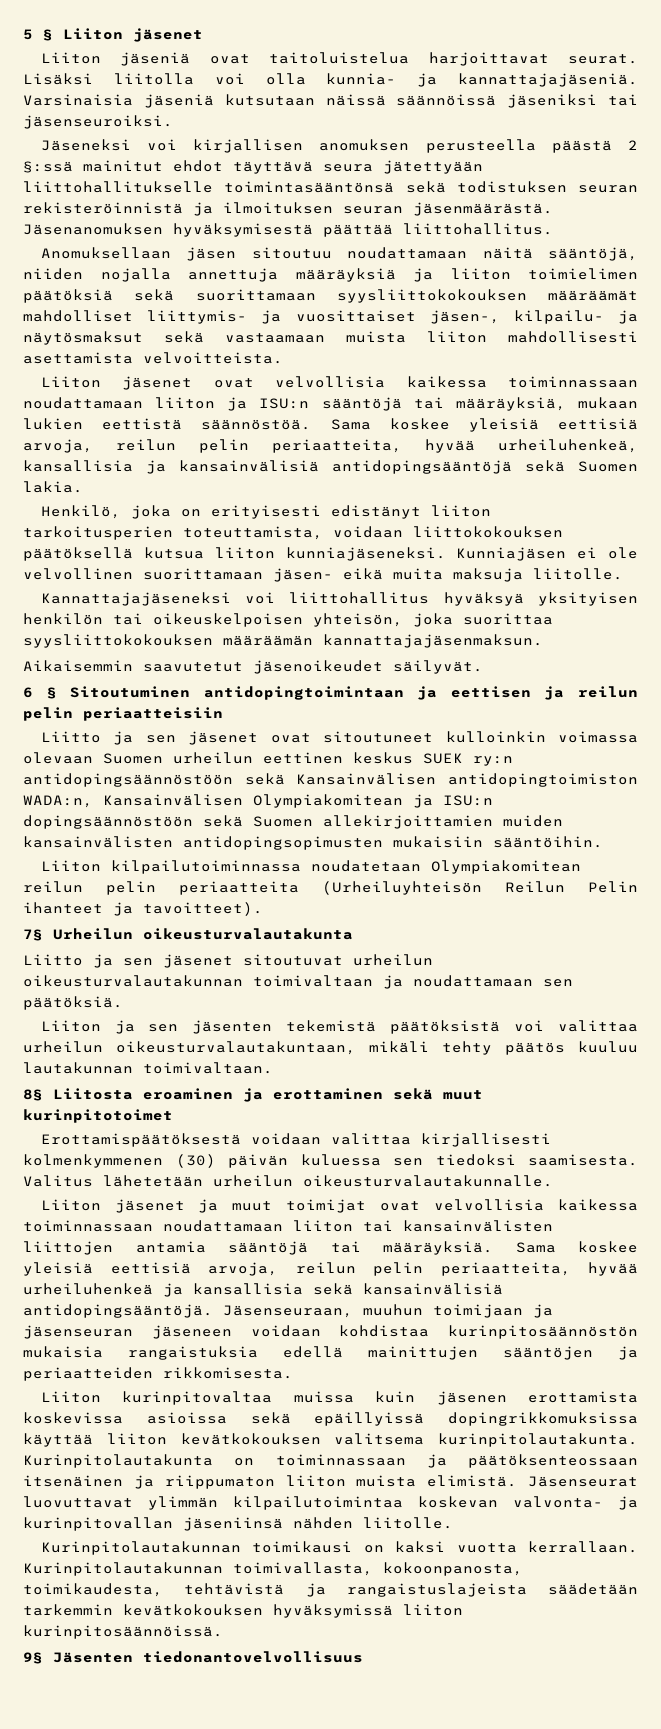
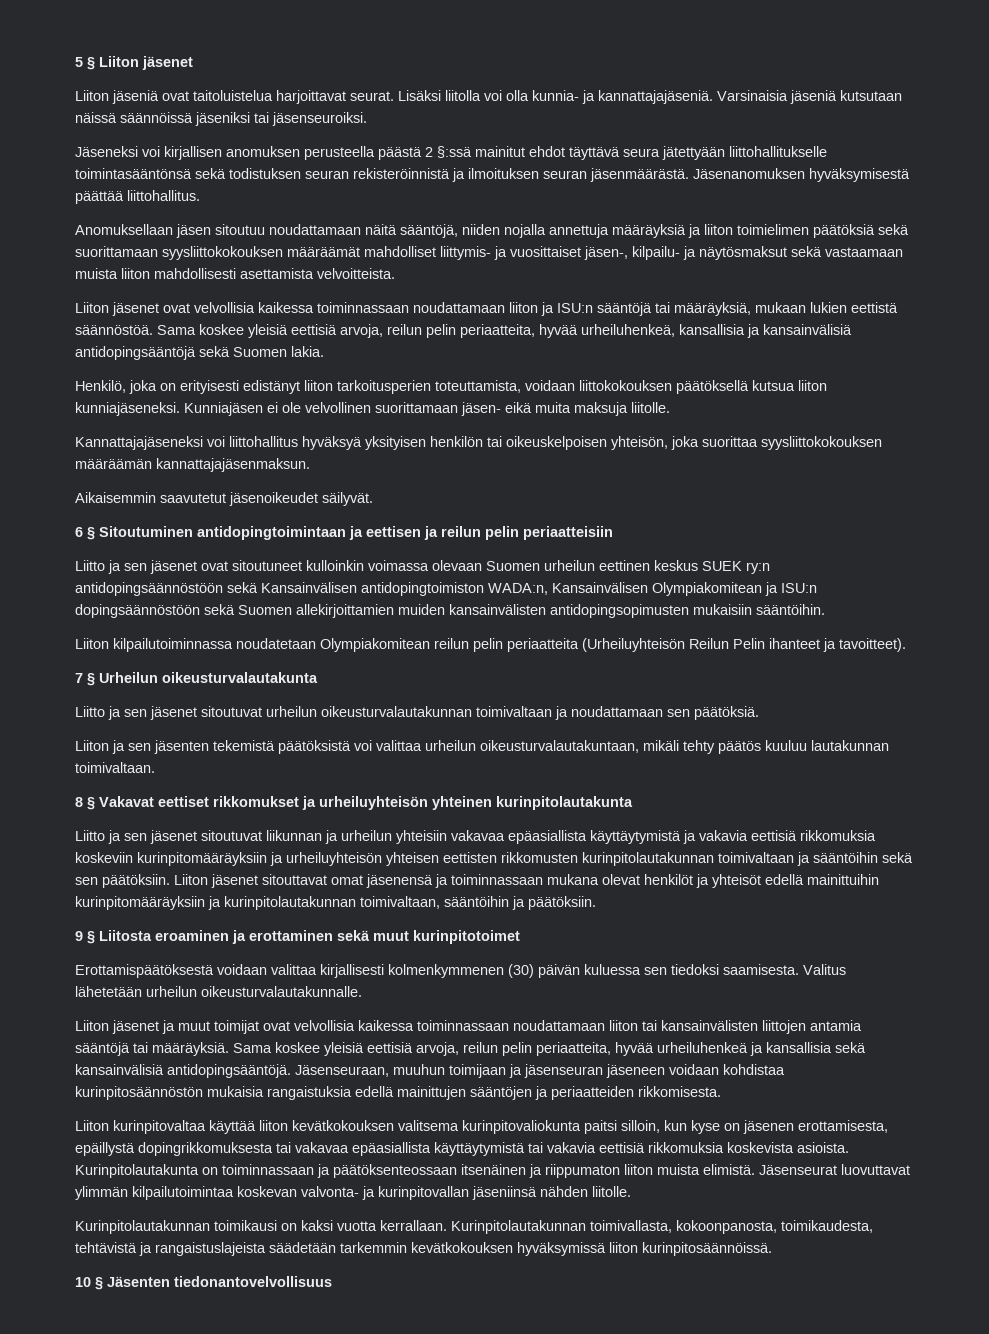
- 7§ Urheilun oikeusturvalautakunta
+ 7 § Urheilun oikeusturvalautakunta
- 8§ Liitosta eroaminen ja erottaminen sekä muut kurinpitotoimet
+ 8 § Vakavat eettiset rikkomukset ja urheiluyhteisön yhteinen kurinpitolautakunta
+ Liitto ja sen jäsenet sitoutuvat liikunnan ja urheilun yhteisiin vakavaa epäasiallista käyttäytymistä ja vakavia eettisiä rikkomuksia koskeviin kurinpitomääräyksiin ja urheiluyhteisön yhteisen eettisten rikkomusten kurinpitolautakunnan toimivaltaan ja sääntöihin sekä sen päätöksiin. Liiton jäsenet sitouttavat omat jäsenensä ja toiminnassaan mukana olevat henkilöt ja yhteisöt edellä mainittuihin kurinpitomääräyksiin ja kurinpitolautakunnan toimivaltaan, sääntöihin ja päätöksiin.
+ 9 § Liitosta eroaminen ja erottaminen sekä muut kurinpitotoimet
- Liiton kurinpitovaltaa muissa kuin jäsenen erottamista koskevissa asioissa sekä epäillyissä dopingrikkomuksissa käyttää liiton kevätkokouksen valitsema kurinpitolautakunta.
+ Liiton kurinpitovaltaa käyttää liiton kevätkokouksen valitsema kurinpitovaliokunta paitsi silloin, kun kyse on jäsenen erottamisesta, epäillystä dopingrikkomuksesta tai vakavaa epäasiallista käyttäytymistä tai vakavia eettisiä rikkomuksia koskevista asioista.
- 9§ Jäsenten tiedonantovelvollisuus
+ 10 § Jäsenten tiedonantovelvollisuus

